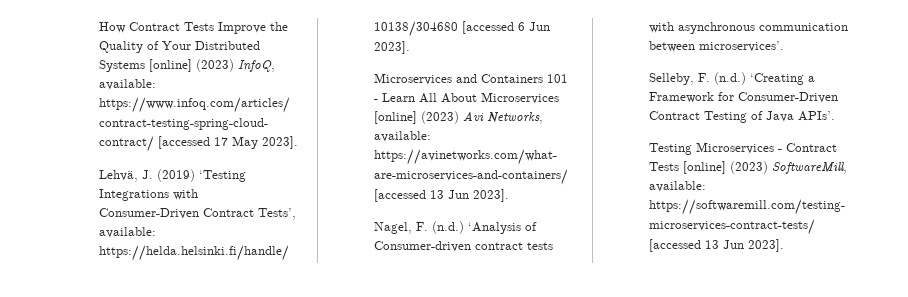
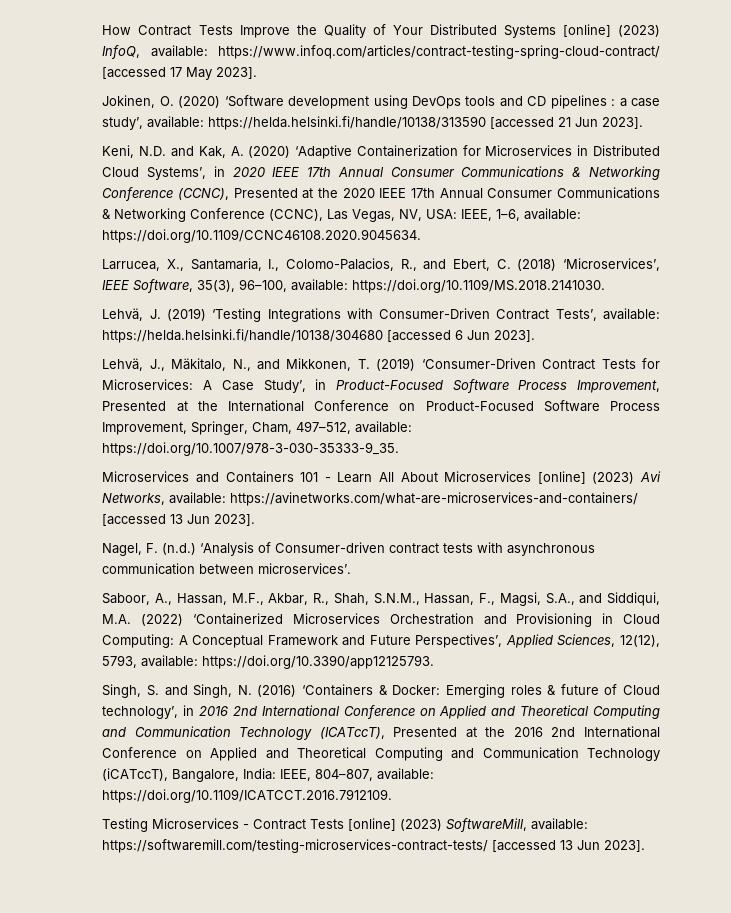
+ Jokinen, O. (2020) ‘Software development using DevOps tools and CD pipelines : a case study’, available: https://helda.helsinki.fi/handle/10138/313590 [accessed 21 Jun 2023].
+ Keni, N.D. and Kak, A. (2020) ‘Adaptive Containerization for Microservices in Distributed Cloud Systems’, in 2020 IEEE 17th Annual Consumer Communications & Networking Conference (CCNC), Presented at the 2020 IEEE 17th Annual Consumer Communications & Networking Conference (CCNC), Las Vegas, NV, USA: IEEE, 1–6, available: https://doi.org/10.1109/CCNC46108.2020.9045634.
+ Larrucea, X., Santamaria, I., Colomo-Palacios, R., and Ebert, C. (2018) ‘Microservices’, IEEE Software, 35(3), 96–100, available: https://doi.org/10.1109/MS.2018.2141030.
+ Lehvä, J., Mäkitalo, N., and Mikkonen, T. (2019) ‘Consumer-Driven Contract Tests for Microservices: A Case Study’, in Product-Focused Software Process Improvement, Presented at the International Conference on Product-Focused Software Process Improvement, Springer, Cham, 497–512, available: https://doi.org/10.1007/978-3-030-35333-9_35.
- Selleby, F. (n.d.) ‘Creating a Framework for Consumer-Driven Contract Testing of Java APIs’.
+ Saboor, A., Hassan, M.F., Akbar, R., Shah, S.N.M., Hassan, F., Magsi, S.A., and Siddiqui, M.A. (2022) ‘Containerized Microservices Orchestration and Provisioning in Cloud Computing: A Conceptual Framework and Future Perspectives’, Applied Sciences, 12(12), 5793, available: https://doi.org/10.3390/app12125793.
+ Singh, S. and Singh, N. (2016) ‘Containers & Docker: Emerging roles & future of Cloud technology’, in 2016 2nd International Conference on Applied and Theoretical Computing and Communication Technology (ICATccT), Presented at the 2016 2nd International Conference on Applied and Theoretical Computing and Communication Technology (iCATccT), Bangalore, India: IEEE, 804–807, available: https://doi.org/10.1109/ICATCCT.2016.7912109.

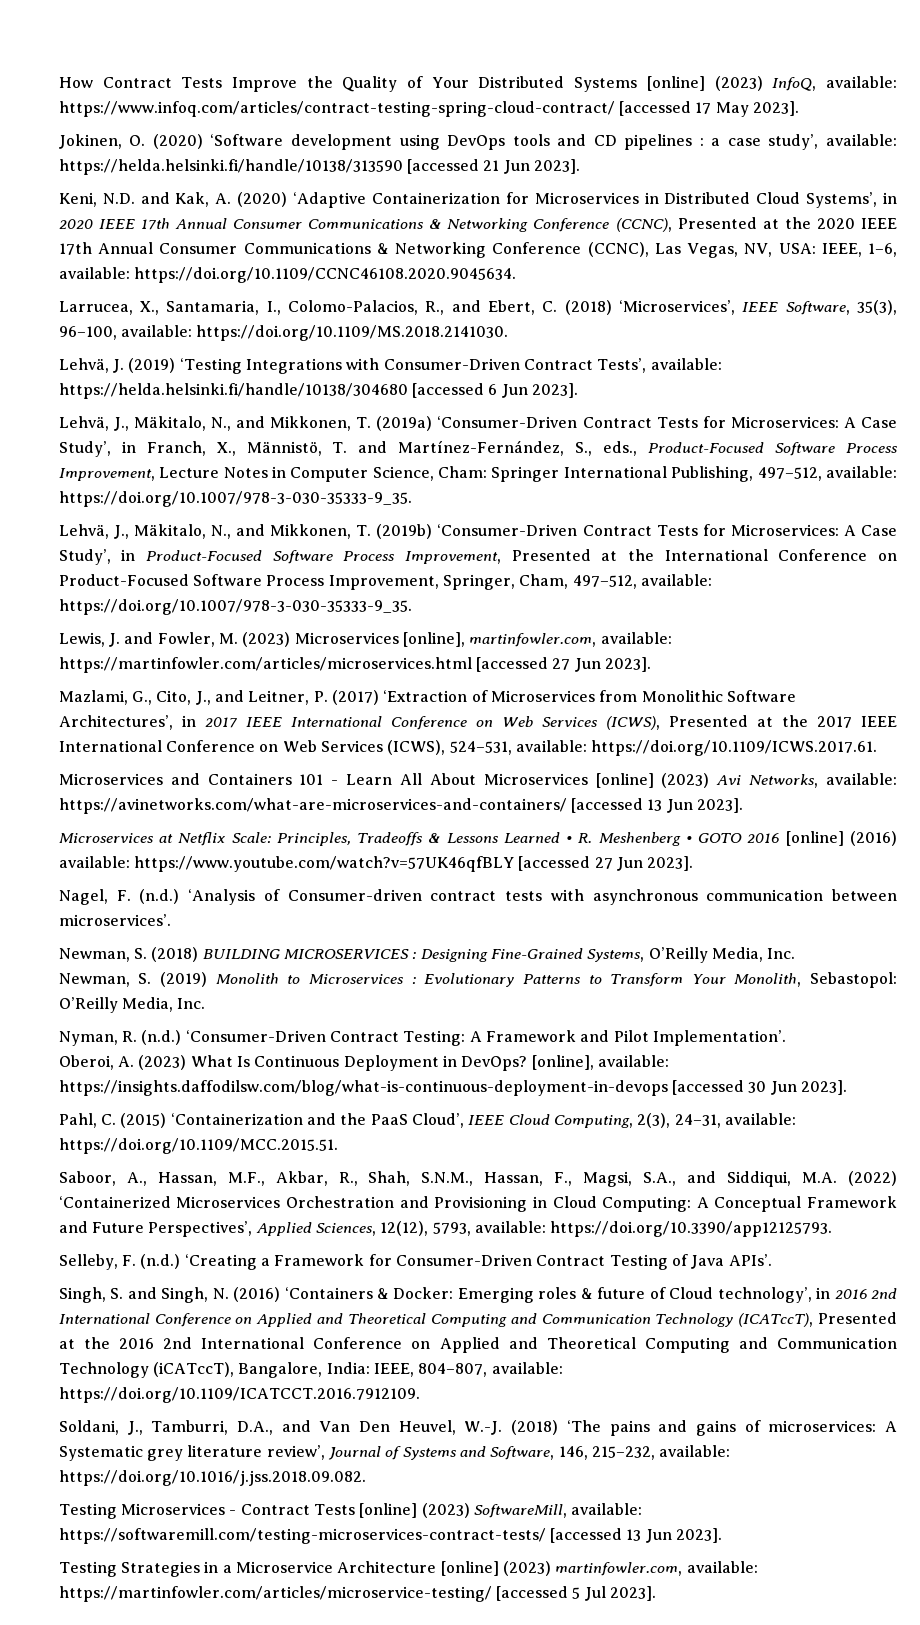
- Lehvä, J., Mäkitalo, N., and Mikkonen, T. (2019) ‘Consumer-Driven Contract Tests for Microservices: A Case Study’, in Product-Focused Software Process Improvement, Presented at the International Conference on Product-Focused Software Process Improvement, Springer, Cham, 497–512, available: https://doi.org/10.1007/978-3-030-35333-9_35.
+ Lehvä, J., Mäkitalo, N., and Mikkonen, T. (2019a) ‘Consumer-Driven Contract Tests for Microservices: A Case Study’, in Franch, X., Männistö, T. and Martínez-Fernández, S., eds., Product-Focused Software Process Improvement, Lecture Notes in Computer Science, Cham: Springer International Publishing, 497–512, available: https://doi.org/10.1007/978-3-030-35333-9_35.
+ Lehvä, J., Mäkitalo, N., and Mikkonen, T. (2019b) ‘Consumer-Driven Contract Tests for Microservices: A Case Study’, in Product-Focused Software Process Improvement, Presented at the International Conference on Product-Focused Software Process Improvement, Springer, Cham, 497–512, available: https://doi.org/10.1007/978-3-030-35333-9_35.
+ Lewis, J. and Fowler, M. (2023) Microservices [online], martinfowler.com, available: https://martinfowler.com/articles/microservices.html [accessed 27 Jun 2023].
+ Mazlami, G., Cito, J., and Leitner, P. (2017) ‘Extraction of Microservices from Monolithic Software Architectures’, in 2017 IEEE International Conference on Web Services (ICWS), Presented at the 2017 IEEE International Conference on Web Services (ICWS), 524–531, available: https://doi.org/10.1109/ICWS.2017.61.
+ Microservices at Netflix Scale: Principles, Tradeoffs & Lessons Learned • R. Meshenberg • GOTO 2016 [online] (2016) available: https://www.youtube.com/watch?v=57UK46qfBLY [accessed 27 Jun 2023].
+ Newman, S. (2018) BUILDING MICROSERVICES : Designing Fine-Grained Systems, O’Reilly Media, Inc.
+ Newman, S. (2019) Monolith to Microservices : Evolutionary Patterns to Transform Your Monolith, Sebastopol: O’Reilly Media, Inc.
+ Nyman, R. (n.d.) ‘Consumer-Driven Contract Testing: A Framework and Pilot Implementation’.
+ Oberoi, A. (2023) What Is Continuous Deployment in DevOps? [online], available: https://insights.daffodilsw.com/blog/what-is-continuous-deployment-in-devops [accessed 30 Jun 2023].
+ Pahl, C. (2015) ‘Containerization and the PaaS Cloud’, IEEE Cloud Computing, 2(3), 24–31, available: https://doi.org/10.1109/MCC.2015.51.
+ Selleby, F. (n.d.) ‘Creating a Framework for Consumer-Driven Contract Testing of Java APIs’.
+ Soldani, J., Tamburri, D.A., and Van Den Heuvel, W.-J. (2018) ‘The pains and gains of microservices: A Systematic grey literature review’, Journal of Systems and Software, 146, 215–232, available: https://doi.org/10.1016/j.jss.2018.09.082.
+ Testing Strategies in a Microservice Architecture [online] (2023) martinfowler.com, available: https://martinfowler.com/articles/microservice-testing/ [accessed 5 Jul 2023].

